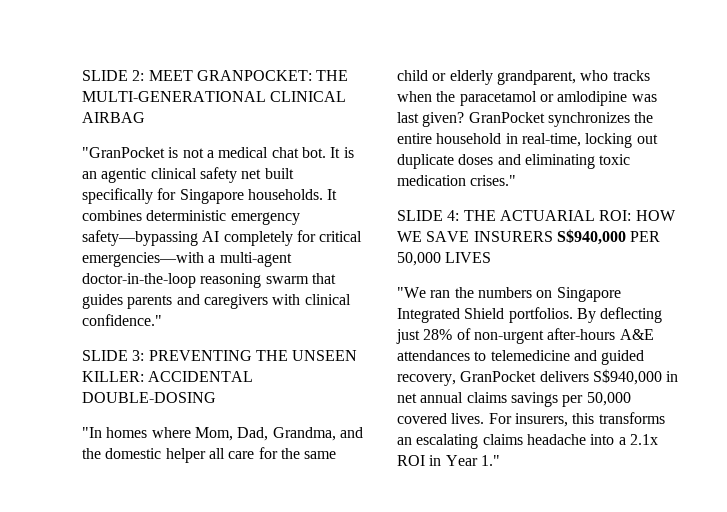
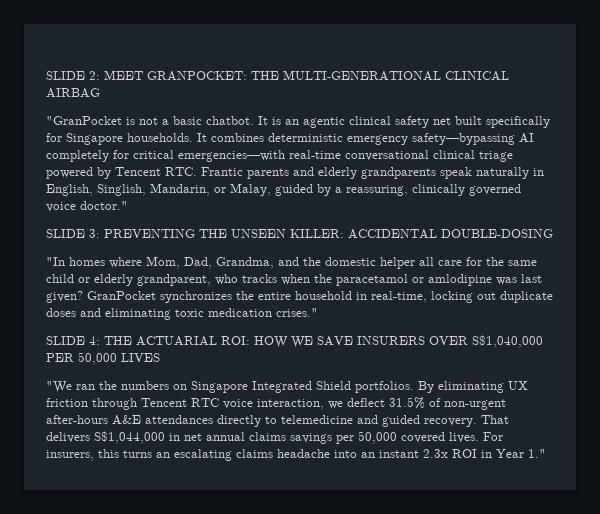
- "GranPocket is not a medical chat bot.
+ "GranPocket is not a basic chatbot.
- It combines deterministic emergency safety—bypassing AI completely for critical emergencies—with a multi-agent doctor-in-the-loop reasoning swarm that guides parents and caregivers with clinical confidence."
+ It combines deterministic emergency safety—bypassing AI completely for critical emergencies—with real-time conversational clinical triage powered by Tencent RTC. Frantic parents and elderly grandparents speak naturally in English, Singlish, Mandarin, or Malay, guided by a reassuring, clinically governed voice doctor."
- SLIDE 4: THE ACTUARIAL ROI: HOW WE SAVE INSURERS S$940,000 PER 50,000 LIVES
+ SLIDE 4: THE ACTUARIAL ROI: HOW WE SAVE INSURERS OVER S$1,040,000 PER 50,000 LIVES
- By deflecting just 28% of non-urgent after-hours A&E attendances to telemedicine and guided recovery, GranPocket delivers S$940,000 in net annual claims savings per 50,000 covered lives.
+ By eliminating UX friction through Tencent RTC voice interaction, we deflect 31.5% of non-urgent after-hours A&E attendances directly to telemedicine and guided recovery. That delivers S$1,044,000 in net annual claims savings per 50,000 covered lives.
- For insurers, this transforms an escalating claims headache into a 2.1x ROI in Year 1."
+ For insurers, this turns an escalating claims headache into an instant 2.3x ROI in Year 1."

